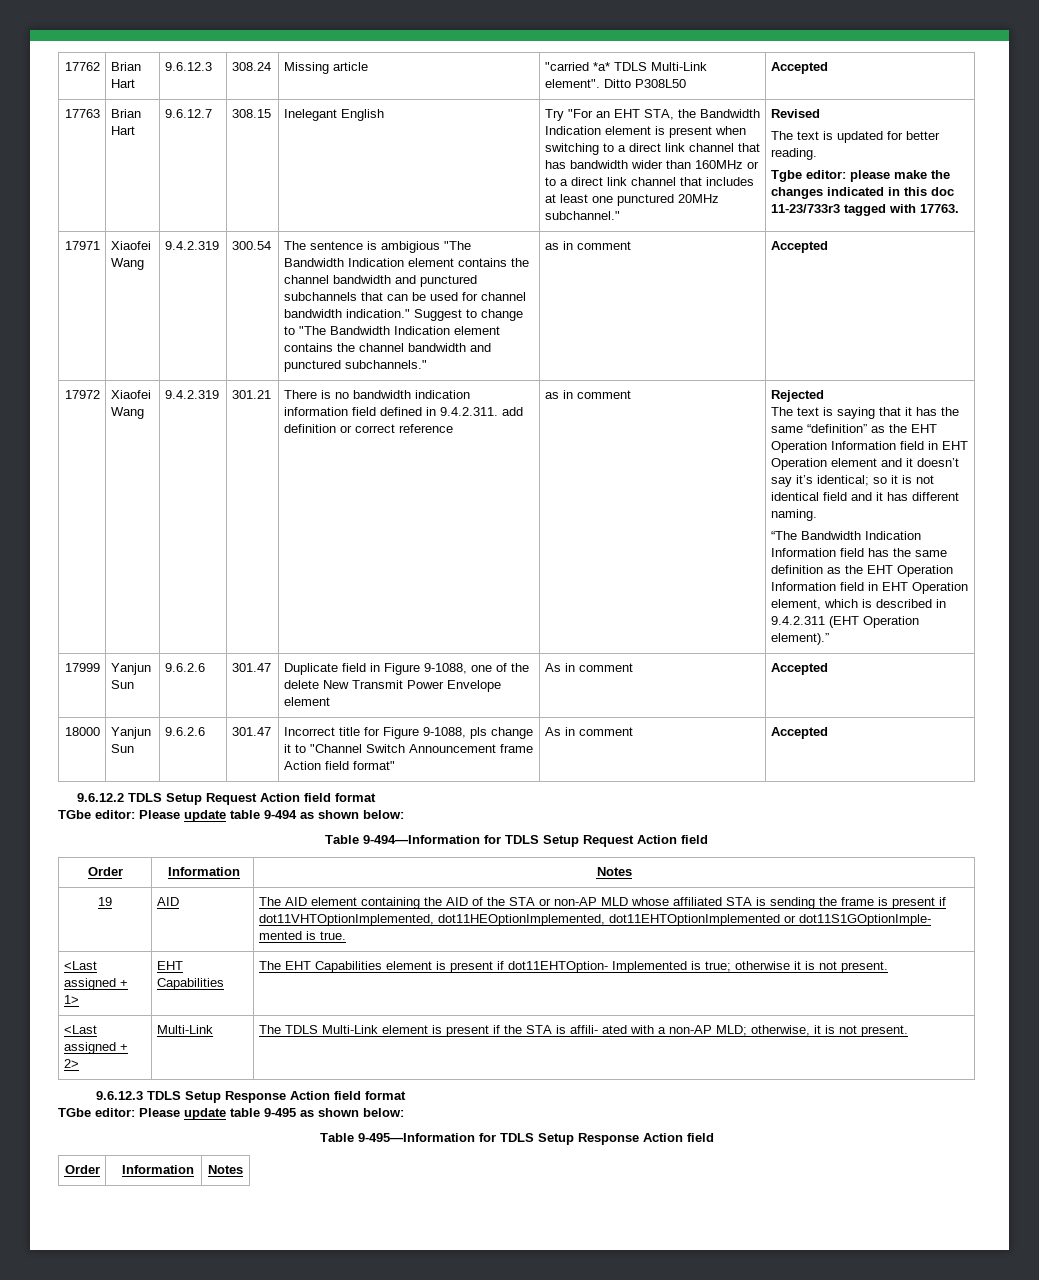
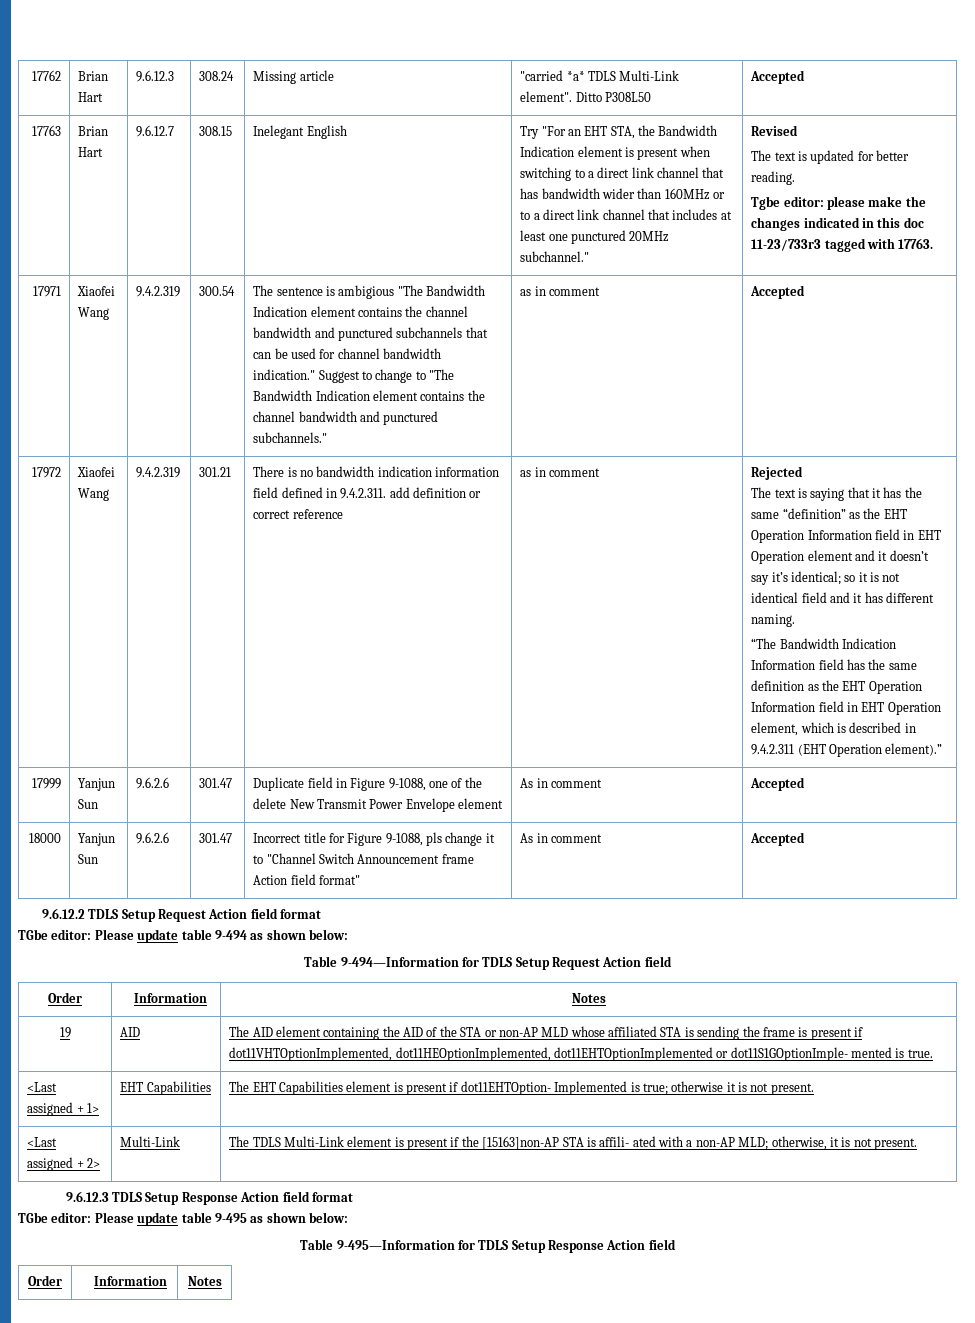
- <Last assigned + 2> | Multi-Link | The TDLS Multi-Link element is present if the STA is affili- ated with a non-AP MLD; otherwise, it is not present.
+ <Last assigned + 2> | Multi-Link | The TDLS Multi-Link element is present if the [15163]non-AP STA is affili- ated with a non-AP MLD; otherwise, it is not present.

